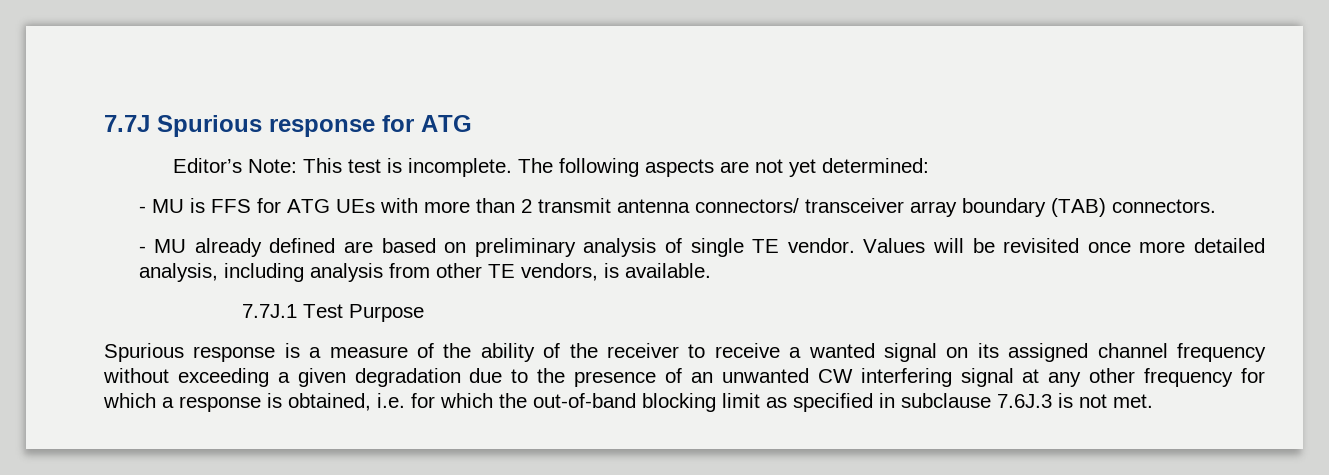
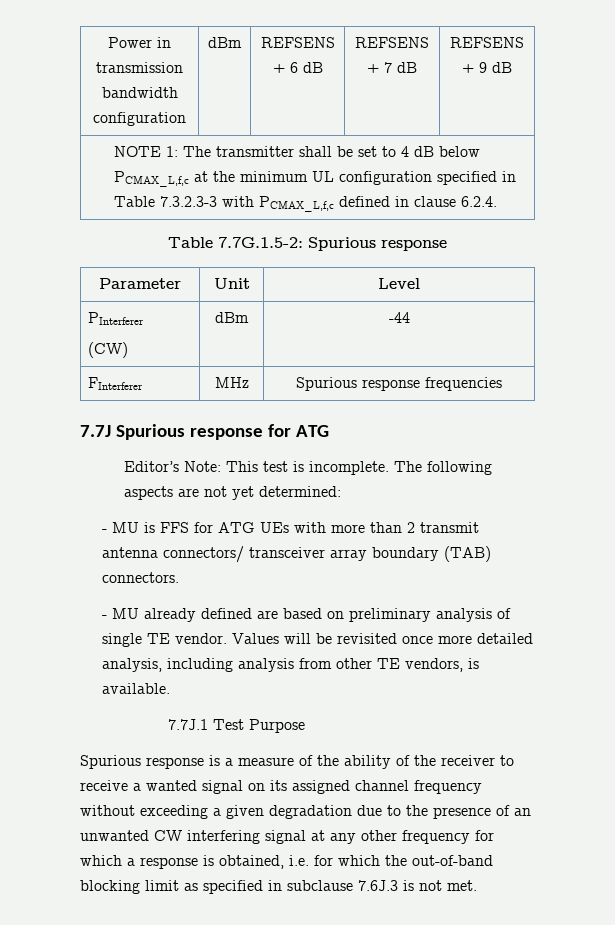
+ Power in transmission bandwidth configuration | dBm | REFSENS + 6 dB | REFSENS + 7 dB | REFSENS + 9 dB
+ NOTE 1: The transmitter shall be set to 4 dB below PCMAX_L,f,c at the minimum UL configuration specified in Table 7.3.2.3-3 with PCMAX_L,f,c defined in clause 6.2.4.
+ Table 7.7G.1.5-2: Spurious response
+ Parameter | Unit | Level
+ PInterferer
+ (CW) | dBm | -44
+ FInterferer | MHz | Spurious response frequencies

